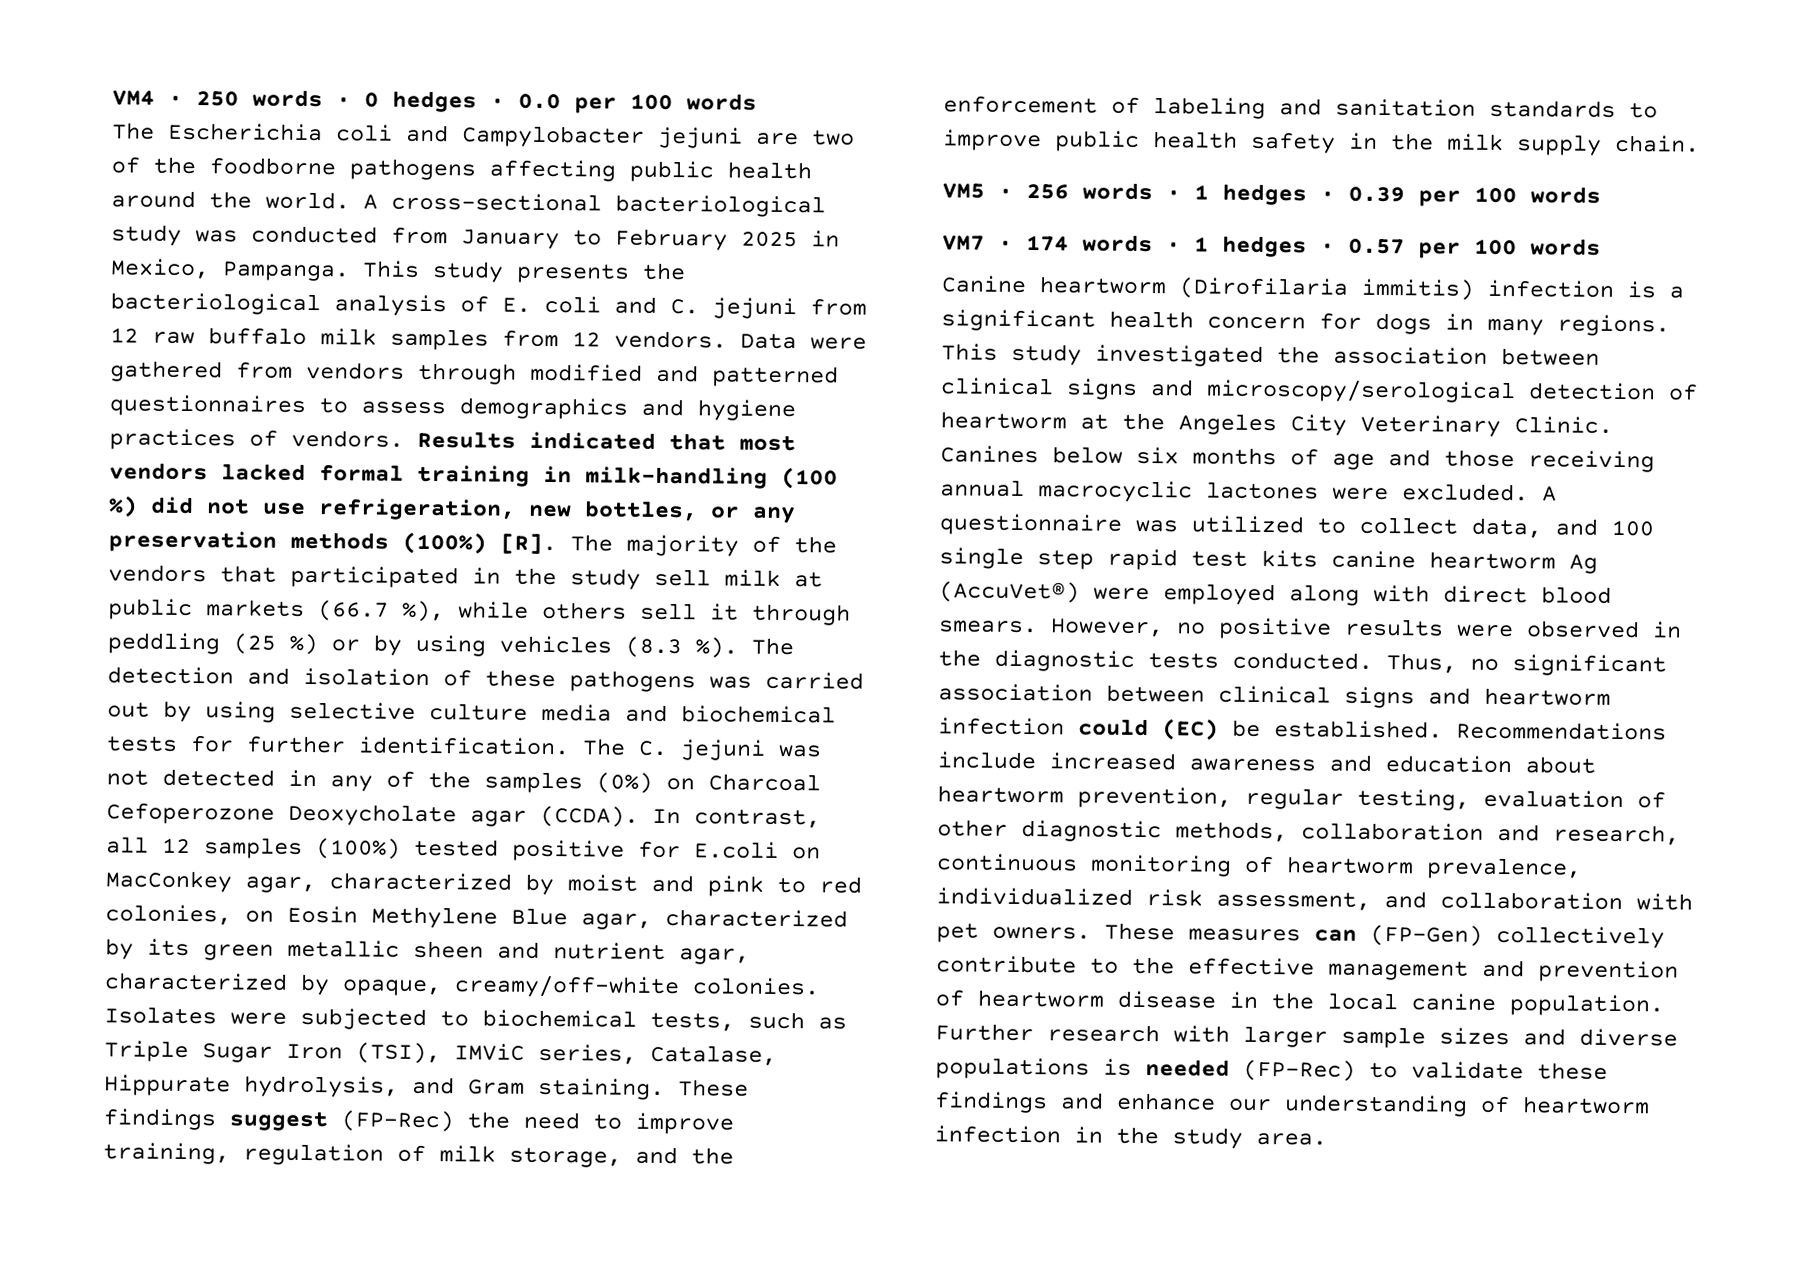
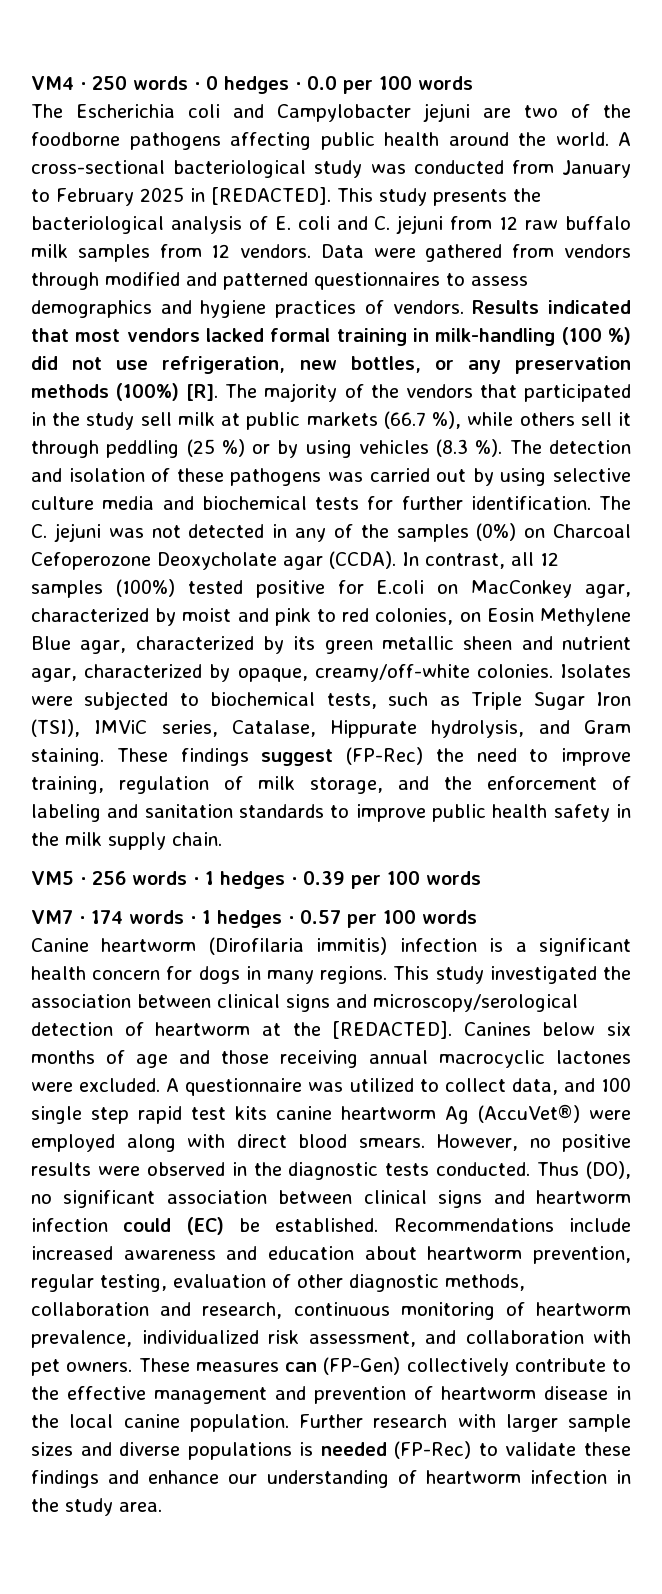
- A cross-sectional bacteriological study was conducted from January to February 2025 in Mexico, Pampanga.
+ A cross-sectional bacteriological study was conducted from January to February 2025 in [REDACTED].
- This study investigated the association between clinical signs and microscopy/serological detection of heartworm at the Angeles City Veterinary Clinic.
+ This study investigated the association between clinical signs and microscopy/serological detection of heartworm at the [REDACTED].
- Thus, no significant association between clinical signs and heartworm infection could (EC) be established.
+ Thus (DO), no significant association between clinical signs and heartworm infection could (EC) be established.

